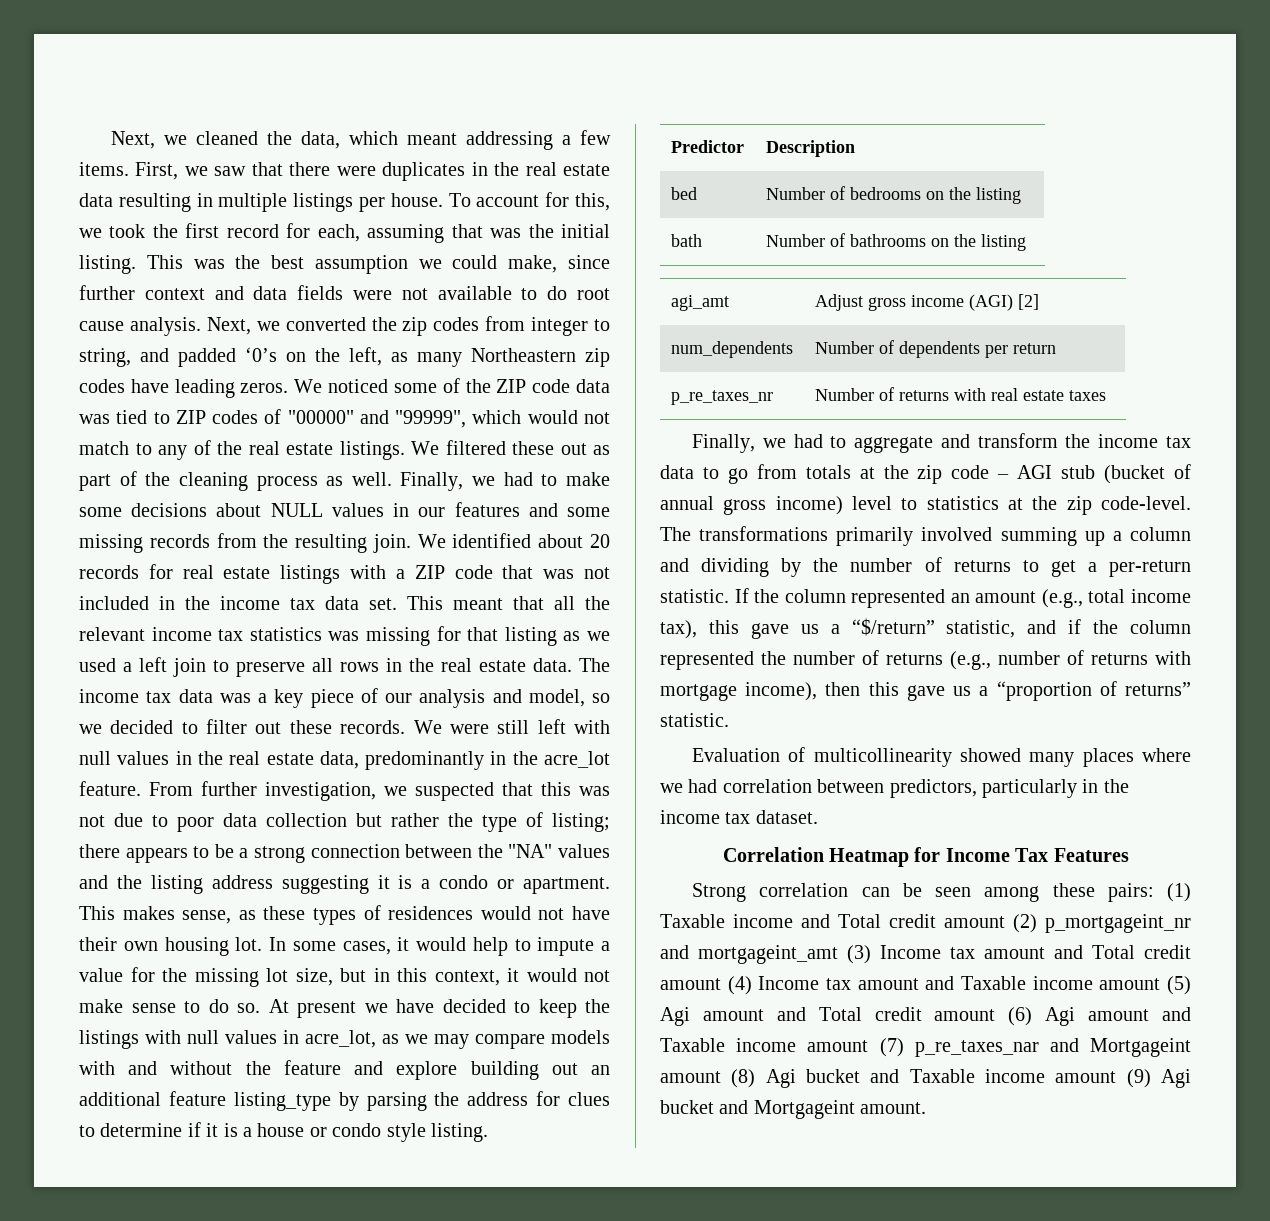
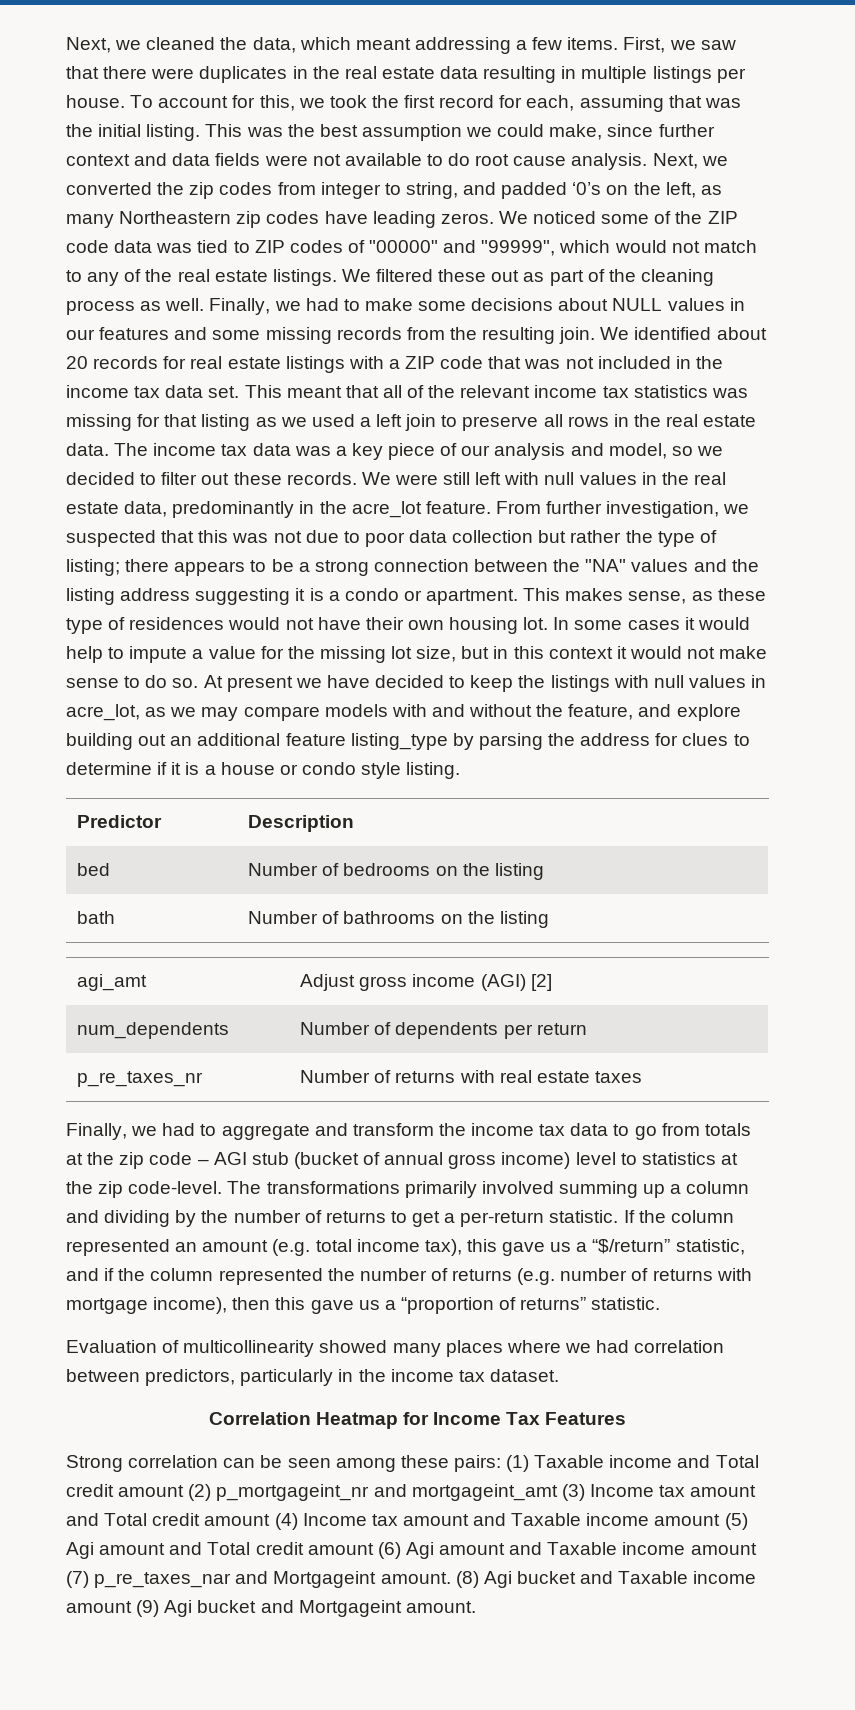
- This meant that all the relevant income tax statistics was missing for that listing as we used a left join to preserve all rows in the real estate data.
+ This meant that all of the relevant income tax statistics was missing for that listing as we used a left join to preserve all rows in the real estate data.
- This makes sense, as these types of residences would not have their own housing lot.
+ This makes sense, as these type of residences would not have their own housing lot.
- In some cases, it would help to impute a value for the missing lot size, but in this context, it would not make sense to do so.
+ In some cases it would help to impute a value for the missing lot size, but in this context it would not make sense to do so.
- At present we have decided to keep the listings with null values in acre_lot, as we may compare models with and without the feature and explore building out an additional feature listing_type by parsing the address for clues to determine if it is a house or condo style listing.
+ At present we have decided to keep the listings with null values in acre_lot, as we may compare models with and without the feature, and explore building out an additional feature listing_type by parsing the address for clues to determine if it is a house or condo style listing.
- If the column represented an amount (e.g., total income tax), this gave us a “$/return” statistic, and if the column represented the number of returns (e.g., number of returns with mortgage income), then this gave us a “proportion of returns” statistic.
+ If the column represented an amount (e.g. total income tax), this gave us a “$/return” statistic, and if the column represented the number of returns (e.g. number of returns with mortgage income), then this gave us a “proportion of returns” statistic.
- (1) Taxable income and Total credit amount (2) p_mortgageint_nr and mortgageint_amt (3) Income tax amount and Total credit amount (4) Income tax amount and Taxable income amount (5) Agi amount and Total credit amount (6) Agi amount and Taxable income amount (7) p_re_taxes_nar and Mortgageint amount (8) Agi bucket and Taxable income amount (9) Agi bucket and Mortgageint amount.
+ (1) Taxable income and Total credit amount (2) p_mortgageint_nr and mortgageint_amt (3) Income tax amount and Total credit amount (4) Income tax amount and Taxable income amount (5) Agi amount and Total credit amount (6) Agi amount and Taxable income amount (7) p_re_taxes_nar and Mortgageint amount. (8) Agi bucket and Taxable income amount (9) Agi bucket and Mortgageint amount.

